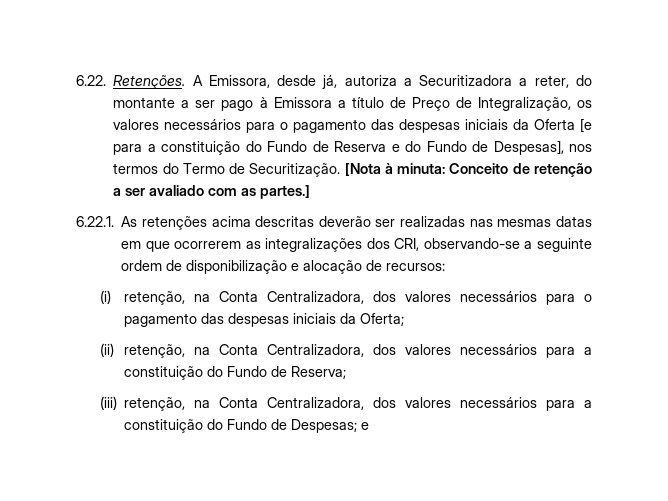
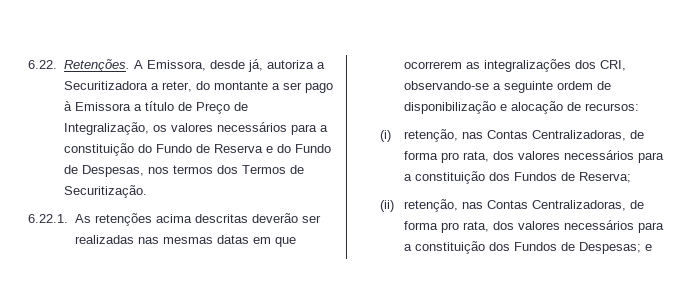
- A Emissora, desde já, autoriza a Securitizadora a reter, do montante a ser pago à Emissora a título de Preço de Integralização, os valores necessários para o pagamento das despesas iniciais da Oferta [e para a constituição do Fundo de Reserva e do Fundo de Despesas], nos termos do Termo de Securitização. [Nota à minuta: Conceito de retenção a ser avaliado com as partes.]
+ A Emissora, desde já, autoriza a Securitizadora a reter, do montante a ser pago à Emissora a título de Preço de Integralização, os valores necessários para a constituição do Fundo de Reserva e do Fundo de Despesas, nos termos dos Termos de Securitização.
- (i) retenção, na Conta Centralizadora, dos valores necessários para o pagamento das despesas iniciais da Oferta;
- (ii) retenção, na Conta Centralizadora, dos valores necessários para a constituição do Fundo de Reserva;
+ (i) retenção, nas Contas Centralizadoras, de forma pro rata, dos valores necessários para a constituição dos Fundos de Reserva;
- (iii) retenção, na Conta Centralizadora, dos valores necessários para a constituição do Fundo de Despesas; e
+ (ii) retenção, nas Contas Centralizadoras, de forma pro rata, dos valores necessários para a constituição dos Fundos de Despesas; e

